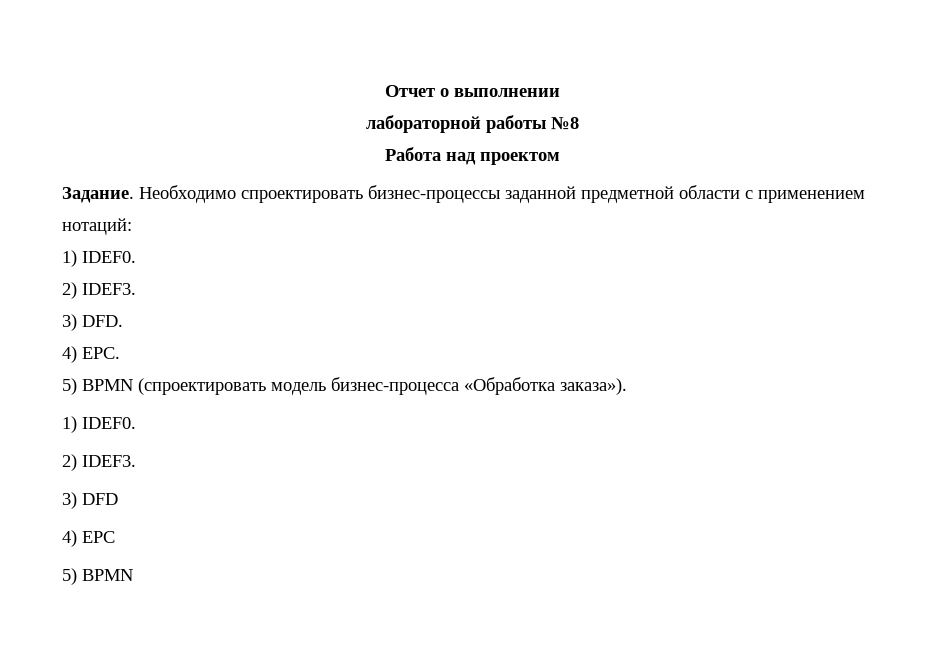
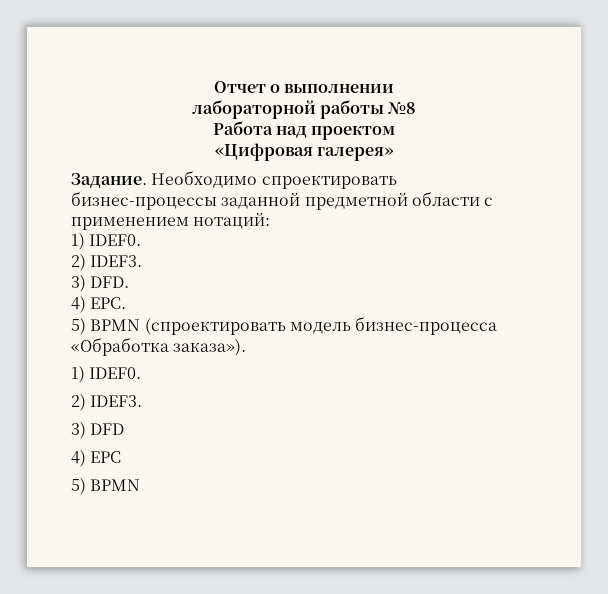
+ «Цифровая галерея»

